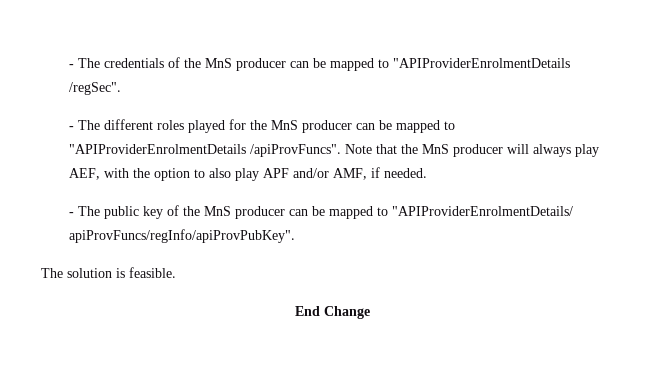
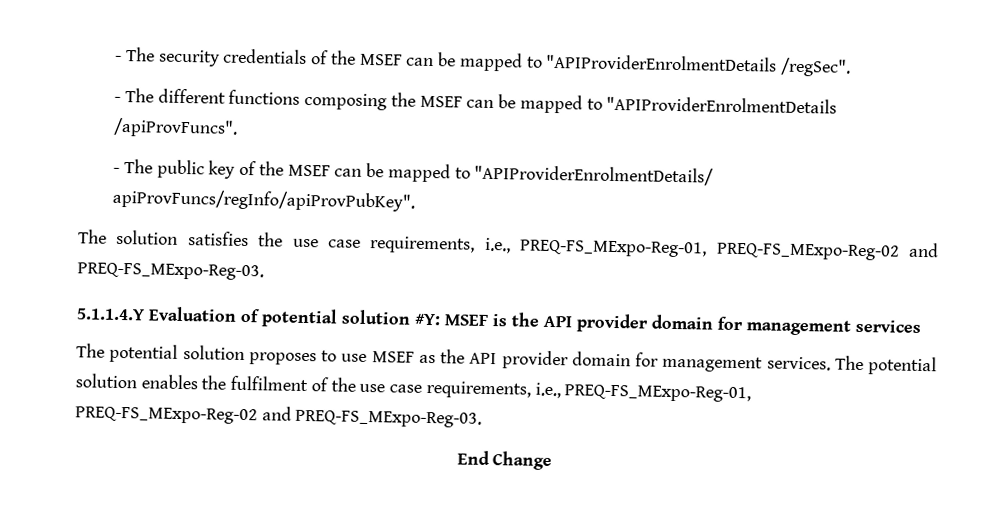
- - The credentials of the MnS producer can be mapped to "APIProviderEnrolmentDetails /regSec".
+ - The security credentials of the MSEF can be mapped to "APIProviderEnrolmentDetails /regSec".
- - The different roles played for the MnS producer can be mapped to "APIProviderEnrolmentDetails /apiProvFuncs". Note that the MnS producer will always play AEF, with the option to also play APF and/or AMF, if needed.
+ - The different functions composing the MSEF can be mapped to "APIProviderEnrolmentDetails /apiProvFuncs".
- - The public key of the MnS producer can be mapped to "APIProviderEnrolmentDetails/ apiProvFuncs/regInfo/apiProvPubKey".
+ - The public key of the MSEF can be mapped to "APIProviderEnrolmentDetails/ apiProvFuncs/regInfo/apiProvPubKey".
- The solution is feasible.
+ The solution satisfies the use case requirements, i.e., PREQ-FS_MExpo-Reg-01, PREQ-FS_MExpo-Reg-02 and PREQ-FS_MExpo-Reg-03.
+ 5.1.1.4.Y Evaluation of potential solution #Y: MSEF is the API provider domain for management services
+ The potential solution proposes to use MSEF as the API provider domain for management services. The potential solution enables the fulfilment of the use case requirements, i.e., PREQ-FS_MExpo-Reg-01, PREQ-FS_MExpo-Reg-02 and PREQ-FS_MExpo-Reg-03.

